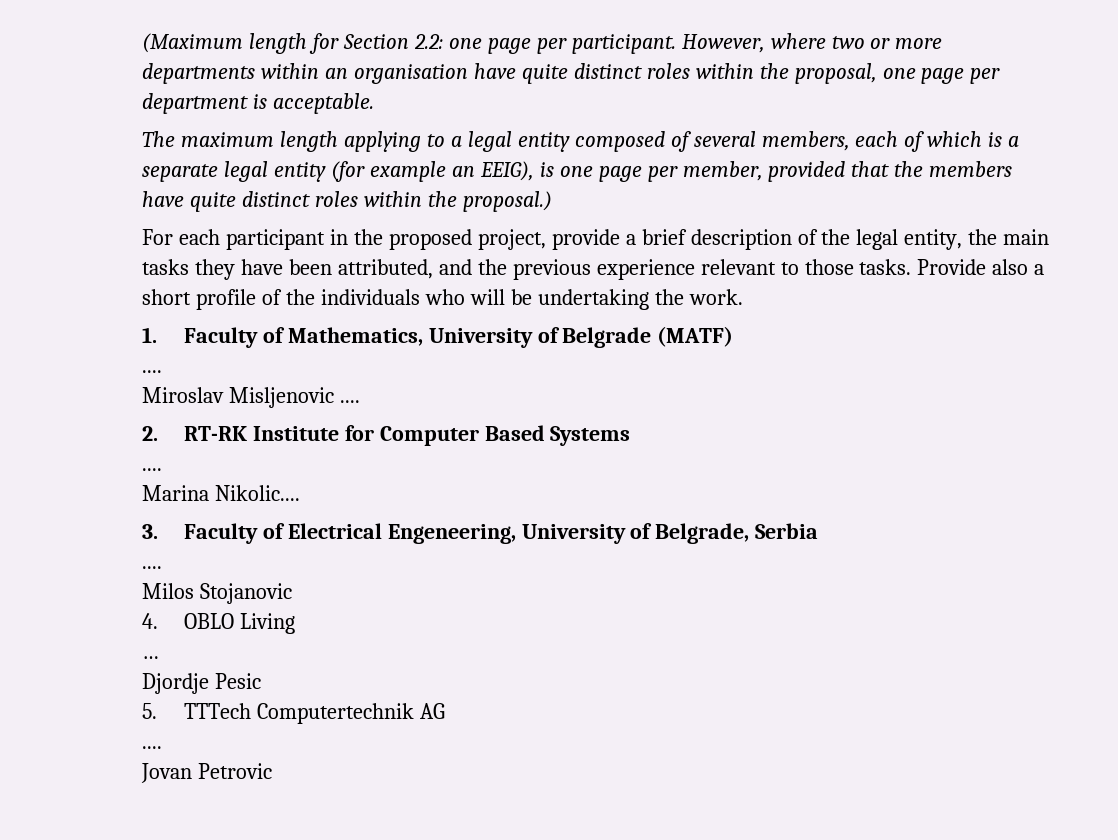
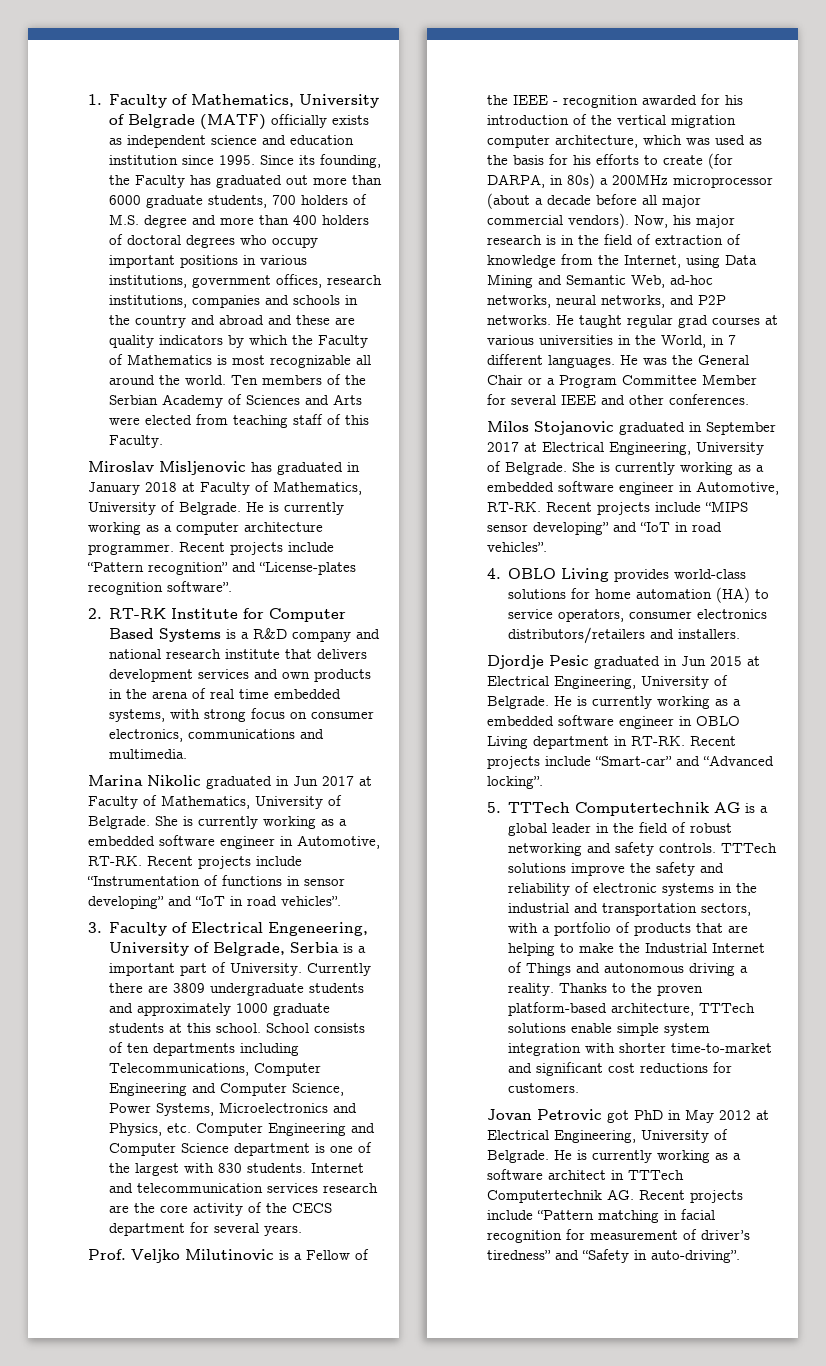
- (Maximum length for Section 2.2: one page per participant. However, where two or more departments within an organisation have quite distinct roles within the proposal, one page per department is acceptable.
- The maximum length applying to a legal entity composed of several members, each of which is a separate legal entity (for example an EEIG), is one page per member, provided that the members have quite distinct roles within the proposal.)
- For each participant in the proposed project, provide a brief description of the legal entity, the main tasks they have been attributed, and the previous experience relevant to those tasks. Provide also a short profile of the individuals who will be undertaking the work.
- 1. Faculty of Mathematics, University of Belgrade (MATF)
- ....
- Miroslav Misljenovic ....
+ 1. Faculty of Mathematics, University of Belgrade (MATF) officially exists as independent science and education institution since 1995. Since its founding, the Faculty has graduated out more than 6000 graduate students, 700 holders of M.S. degree and more than 400 holders of doctoral degrees who occupy important positions in various institutions, government offices, research institutions, companies and schools in the country and abroad and these are quality indicators by which the Faculty of Mathematics is most recognizable all around the world. Ten members of the Serbian Academy of Sciences and Arts were elected from teaching staff of this Faculty.
+ Miroslav Misljenovic has graduated in January 2018 at Faculty of Mathematics, University of Belgrade. He is currently working as a computer architecture programmer. Recent projects include “Pattern recognition” and “License-plates recognition software”.
- 2. RT-RK Institute for Computer Based Systems
- ....
- Marina Nikolic....
+ 2. RT-RK Institute for Computer Based Systems is a R&D company and national research institute that delivers development services and own products in the arena of real time embedded systems, with strong focus on consumer electronics, communications and multimedia.
+ Marina Nikolic graduated in Jun 2017 at Faculty of Mathematics, University of Belgrade. She is currently working as a embedded software engineer in Automotive, RT-RK. Recent projects include “Instrumentation of functions in sensor developing” and “IoT in road vehicles”.
- 3. Faculty of Electrical Engeneering, University of Belgrade, Serbia
- ....
- Milos Stojanovic
- 4. OBLO Living
- …
- Djordje Pesic
- 5. TTTech Computertechnik AG
- ....
- Jovan Petrovic
+ 3. Faculty of Electrical Engeneering, University of Belgrade, Serbia is a important part of University. Currently there are 3809 undergraduate students and approximately 1000 graduate students at this school. School consists of ten departments including Telecommunications, Computer Engineering and Computer Science, Power Systems, Microelectronics and Physics, etc. Computer Engineering and Computer Science department is one of the largest with 830 students. Internet and telecommunication services research are the core activity of the CECS department for several years.
+ Prof. Veljko Milutinovic is a Fellow of the IEEE - recognition awarded for his introduction of the vertical migration computer architecture, which was used as the basis for his efforts to create (for DARPA, in 80s) a 200MHz microprocessor (about a decade before all major commercial vendors). Now, his major research is in the field of extraction of knowledge from the Internet, using Data Mining and Semantic Web, ad-hoc networks, neural networks, and P2P networks. He taught regular grad courses at various universities in the World, in 7 different languages. He was the General Chair or a Program Committee Member for several IEEE and other conferences.
+ Milos Stojanovic graduated in September 2017 at Electrical Engineering, University of Belgrade. She is currently working as a embedded software engineer in Automotive, RT-RK. Recent projects include “MIPS sensor developing” and “IoT in road vehicles”.
+ 4. OBLO Living provides world-class solutions for home automation (HA) to service operators, consumer electronics distributors/retailers and installers.
+ Djordje Pesic graduated in Jun 2015 at Electrical Engineering, University of Belgrade. He is currently working as a embedded software engineer in OBLO Living department in RT-RK. Recent projects include “Smart-car” and “Advanced locking”.
+ 5. TTTech Computertechnik AG is a global leader in the field of robust networking and safety controls. TTTech solutions improve the safety and reliability of electronic systems in the industrial and transportation sectors, with a portfolio of products that are helping to make the Industrial Internet of Things and autonomous driving a reality. Thanks to the proven platform-based architecture, TTTech solutions enable simple system integration with shorter time-to-market and significant cost reductions for customers.
+ Jovan Petrovic got PhD in May 2012 at Electrical Engineering, University of Belgrade. He is currently working as a software architect in TTTech Computertechnik AG. Recent projects include “Pattern matching in facial recognition for measurement of driver’s tiredness” and “Safety in auto-driving”.

